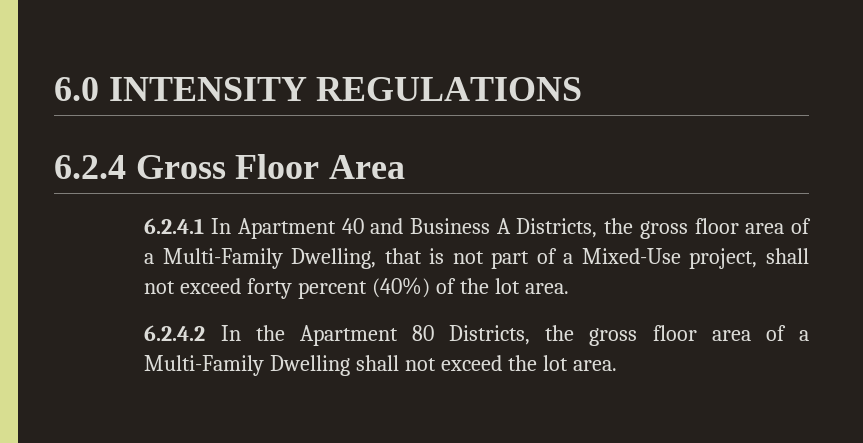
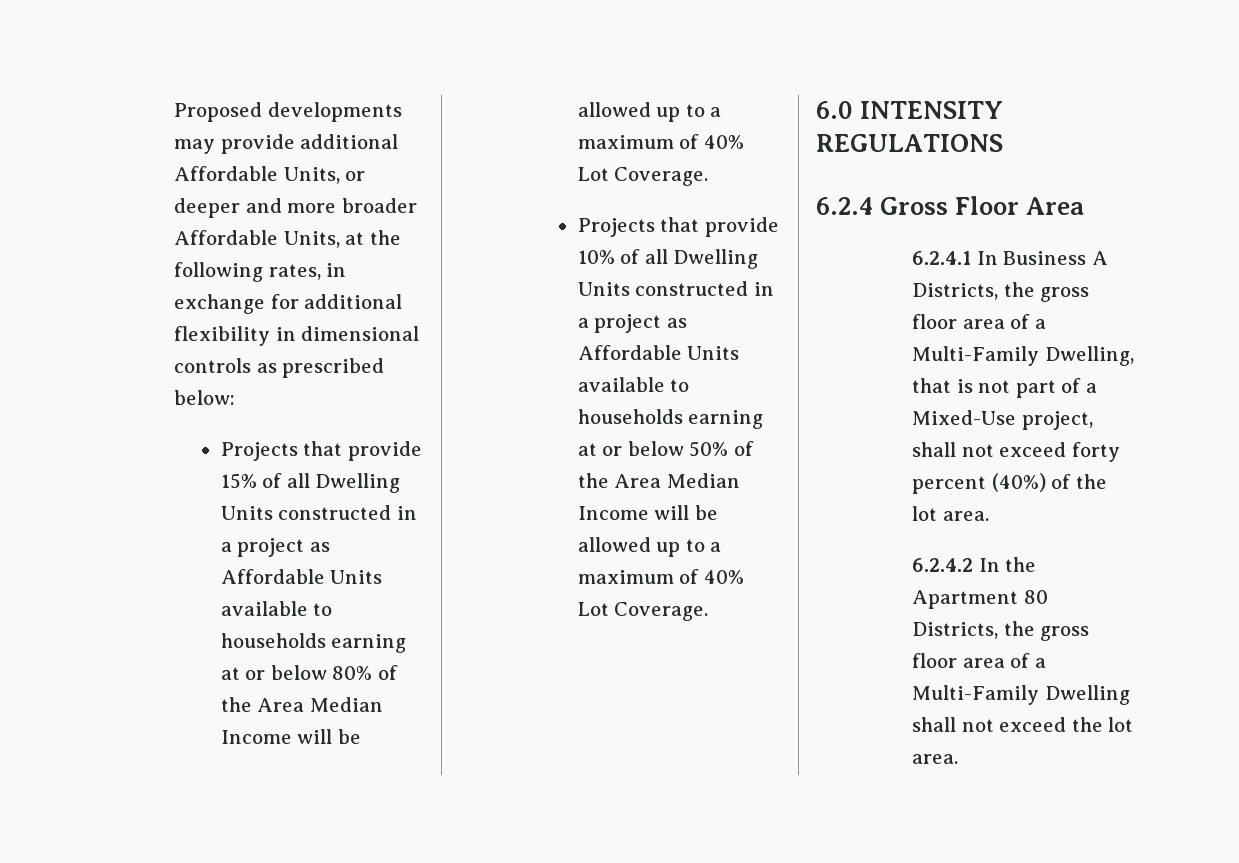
+ Proposed developments may provide additional Affordable Units, or deeper and more broader Affordable Units, at the following rates, in exchange for additional flexibility in dimensional controls as prescribed below:
+ Projects that provide 15% of all Dwelling Units constructed in a project as Affordable Units available to households earning at or below 80% of the Area Median Income will be allowed up to a maximum of 40% Lot Coverage.
+ Projects that provide 10% of all Dwelling Units constructed in a project as Affordable Units available to households earning at or below 50% of the Area Median Income will be allowed up to a maximum of 40% Lot Coverage.
- 6.2.4.1 In Apartment 40 and Business A Districts, the gross floor area of a Multi-Family Dwelling, that is not part of a Mixed-Use project, shall not exceed forty percent (40%) of the lot area.
+ 6.2.4.1 In Business A Districts, the gross floor area of a Multi-Family Dwelling, that is not part of a Mixed-Use project, shall not exceed forty percent (40%) of the lot area.

